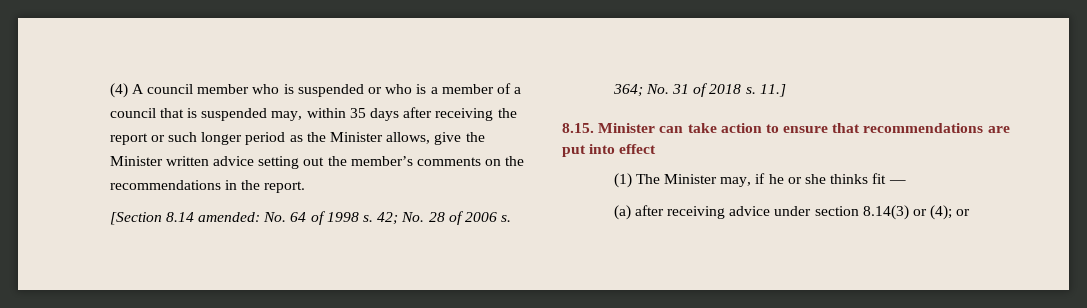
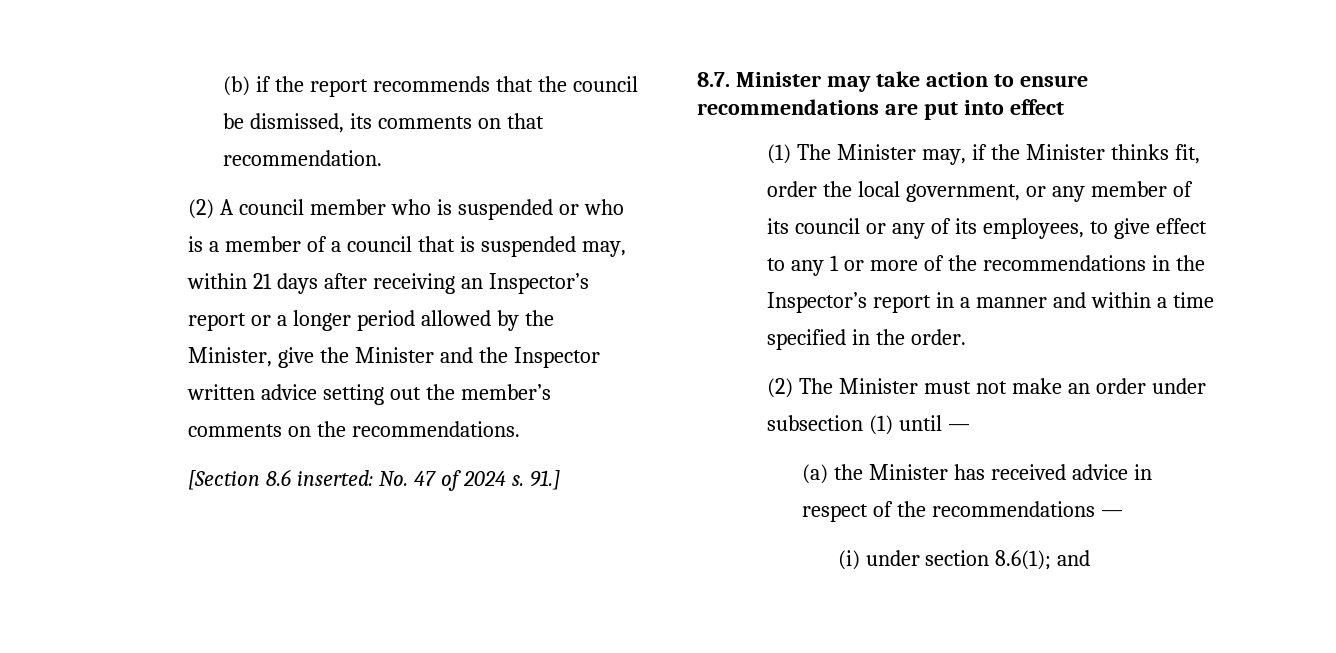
- (4) A council member who is suspended or who is a member of a council that is suspended may, within 35 days after receiving the report or such longer period as the Minister allows, give the Minister written advice setting out the member’s comments on the recommendations in the report.
- [Section 8.14 amended: No. 64 of 1998 s. 42; No. 28 of 2006 s. 364; No. 31 of 2018 s. 11.]
- 8.15. Minister can take action to ensure that recommendations are put into effect
+ (b) if the report recommends that the council be dismissed, its comments on that recommendation.
+ (2) A council member who is suspended or who is a member of a council that is suspended may, within 21 days after receiving an Inspector’s report or a longer period allowed by the Minister, give the Minister and the Inspector written advice setting out the member’s comments on the recommendations.
+ [Section 8.6 inserted: No. 47 of 2024 s. 91.]
+ 8.7. Minister may take action to ensure recommendations are put into effect
- (1) The Minister may, if he or she thinks fit —
- (a) after receiving advice under section 8.14(3) or (4); or
+ (1) The Minister may, if the Minister thinks fit, order the local government, or any member of its council or any of its employees, to give effect to any 1 or more of the recommendations in the Inspector’s report in a manner and within a time specified in the order.
+ (2) The Minister must not make an order under subsection (1) until —
+ (a) the Minister has received advice in respect of the recommendations —
+ (i) under section 8.6(1); and

